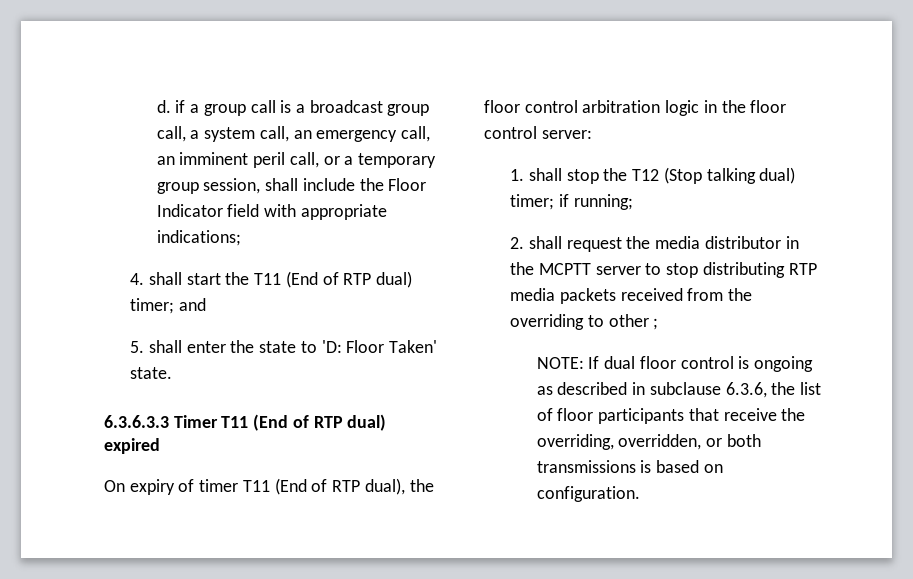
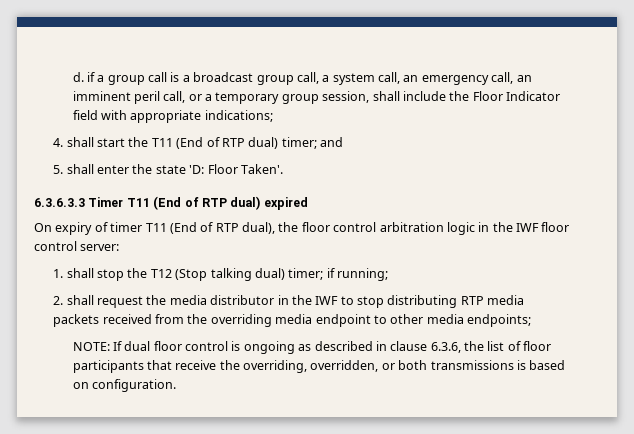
- 5. shall enter the state to 'D: Floor Taken' state.
+ 5. shall enter the state 'D: Floor Taken'.
- On expiry of timer T11 (End of RTP dual), the floor control arbitration logic in the floor control server:
+ On expiry of timer T11 (End of RTP dual), the floor control arbitration logic in the IWF floor control server:
- 2. shall request the media distributor in the MCPTT server to stop distributing RTP media packets received from the overriding to other ;
+ 2. shall request the media distributor in the IWF to stop distributing RTP media packets received from the overriding media endpoint to other media endpoints;
- NOTE: If dual floor control is ongoing as described in subclause 6.3.6, the list of floor participants that receive the overriding, overridden, or both transmissions is based on configuration.
+ NOTE: If dual floor control is ongoing as described in clause 6.3.6, the list of floor participants that receive the overriding, overridden, or both transmissions is based on configuration.

